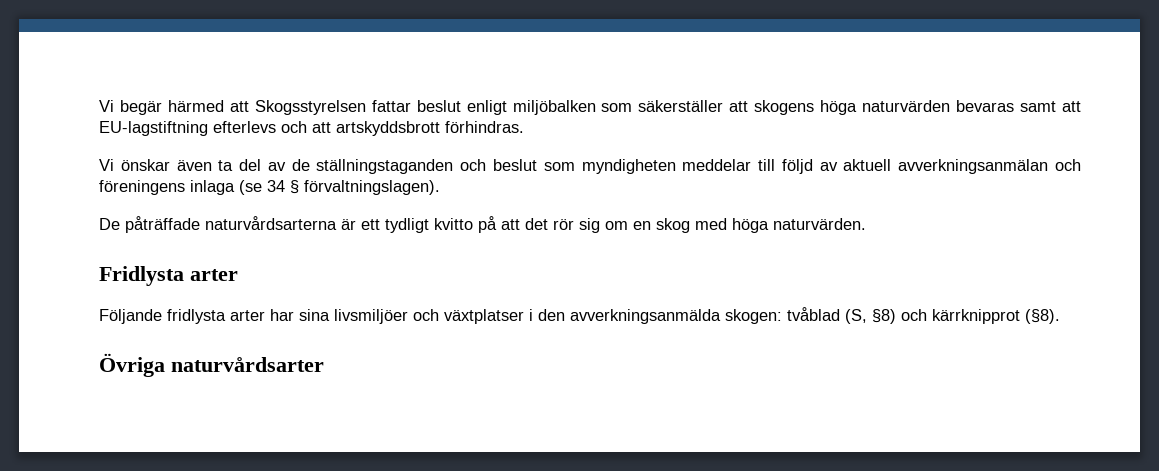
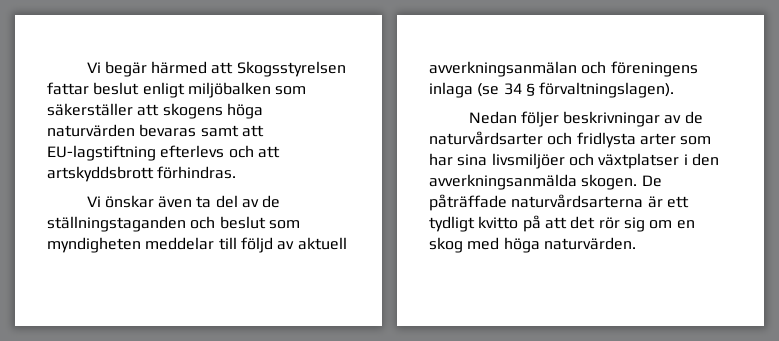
+ Nedan följer beskrivningar av de naturvårdsarter och fridlysta arter som har sina livsmiljöer och växtplatser i den avverkningsanmälda skogen.
- Fridlysta arter
- Följande fridlysta arter har sina livsmiljöer och växtplatser i den avverkningsanmälda skogen: tvåblad (S, §8) och kärrknipprot (§8).
- Övriga naturvårdsarter

